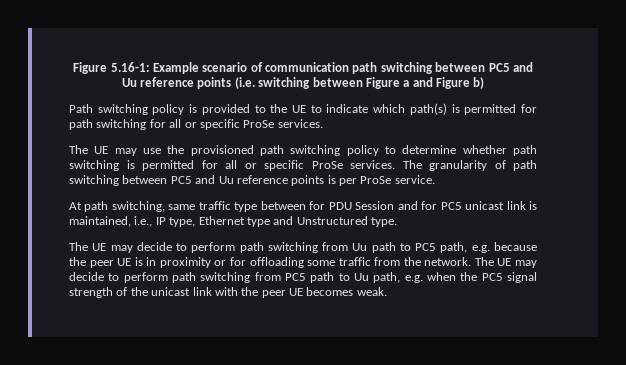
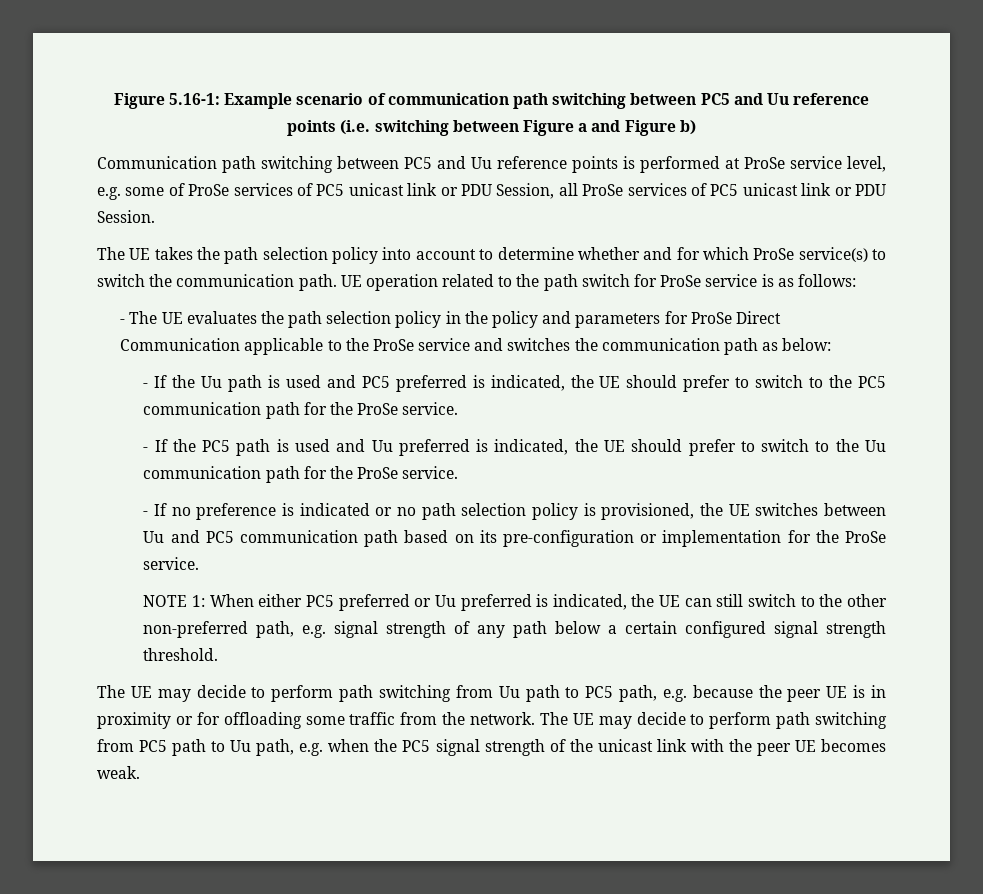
- Path switching policy is provided to the UE to indicate which path(s) is permitted for path switching for all or specific ProSe services.
- The UE may use the provisioned path switching policy to determine whether path switching is permitted for all or specific ProSe services. The granularity of path switching between PC5 and Uu reference points is per ProSe service.
- At path switching, same traffic type between for PDU Session and for PC5 unicast link is maintained, i.e., IP type, Ethernet type and Unstructured type.
+ Communication path switching between PC5 and Uu reference points is performed at ProSe service level, e.g. some of ProSe services of PC5 unicast link or PDU Session, all ProSe services of PC5 unicast link or PDU Session.
+ The UE takes the path selection policy into account to determine whether and for which ProSe service(s) to switch the communication path. UE operation related to the path switch for ProSe service is as follows:
+ - The UE evaluates the path selection policy in the policy and parameters for ProSe Direct Communication applicable to the ProSe service and switches the communication path as below:
+ - If the Uu path is used and PC5 preferred is indicated, the UE should prefer to switch to the PC5 communication path for the ProSe service.
+ - If the PC5 path is used and Uu preferred is indicated, the UE should prefer to switch to the Uu communication path for the ProSe service.
+ - If no preference is indicated or no path selection policy is provisioned, the UE switches between Uu and PC5 communication path based on its pre-configuration or implementation for the ProSe service.
+ NOTE 1: When either PC5 preferred or Uu preferred is indicated, the UE can still switch to the other non-preferred path, e.g. signal strength of any path below a certain configured signal strength threshold.

